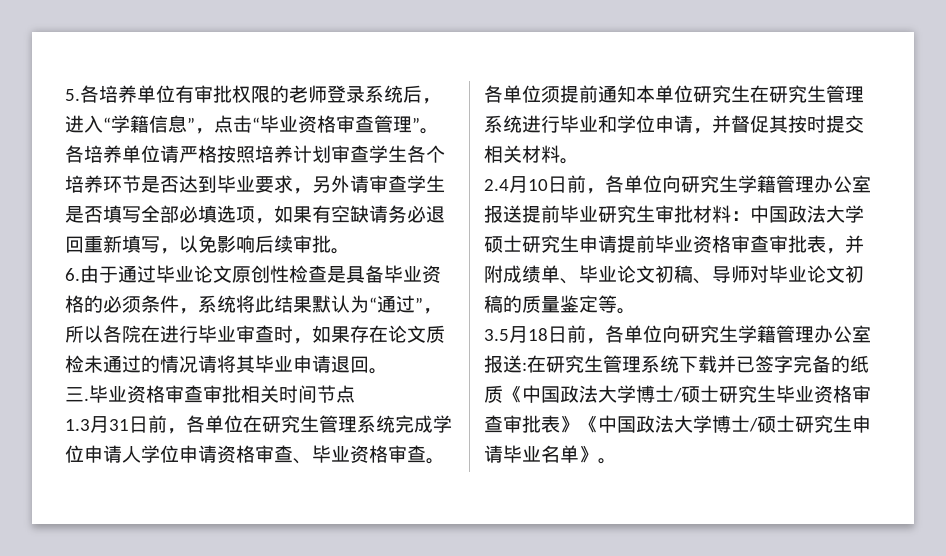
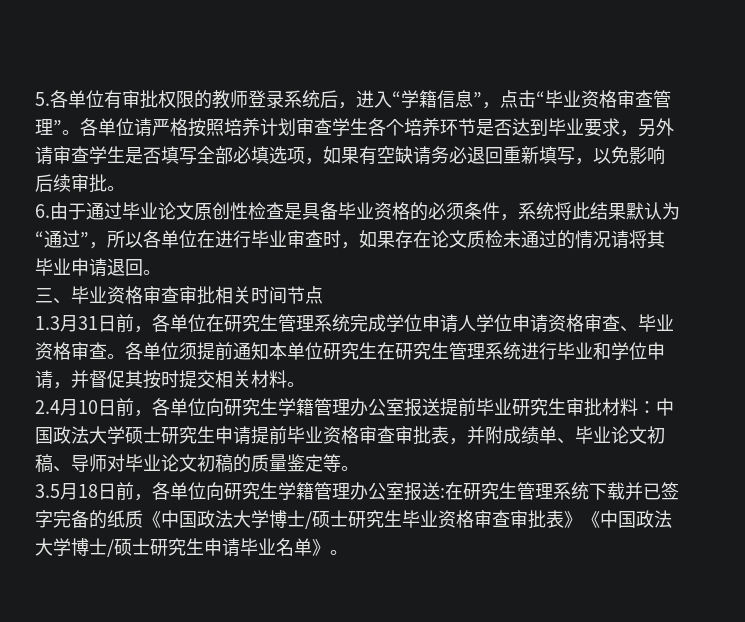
- 5.各培养单位有审批权限的老师登录系统后，进入“学籍信息”，点击“毕业资格审查管理”。
+ 5.各单位有审批权限的教师登录系统后，进入“学籍信息”，点击“毕业资格审查管理”。
- 各培养单位请严格按照培养计划审查学生各个培养环节是否达到毕业要求，另外请审查学生是否填写全部必填选项，如果有空缺请务必退回重新填写，以免影响后续审批。
+ 各单位请严格按照培养计划审查学生各个培养环节是否达到毕业要求，另外请审查学生是否填写全部必填选项，如果有空缺请务必退回重新填写，以免影响后续审批。
- 6.由于通过毕业论文原创性检查是具备毕业资格的必须条件，系统将此结果默认为“通过”，所以各院在进行毕业审查时，如果存在论文质检未通过的情况请将其毕业申请退回。
+ 6.由于通过毕业论文原创性检查是具备毕业资格的必须条件，系统将此结果默认为“通过”，所以各单位在进行毕业审查时，如果存在论文质检未通过的情况请将其毕业申请退回。
- 三.毕业资格审查审批相关时间节点
+ 三、毕业资格审查审批相关时间节点

